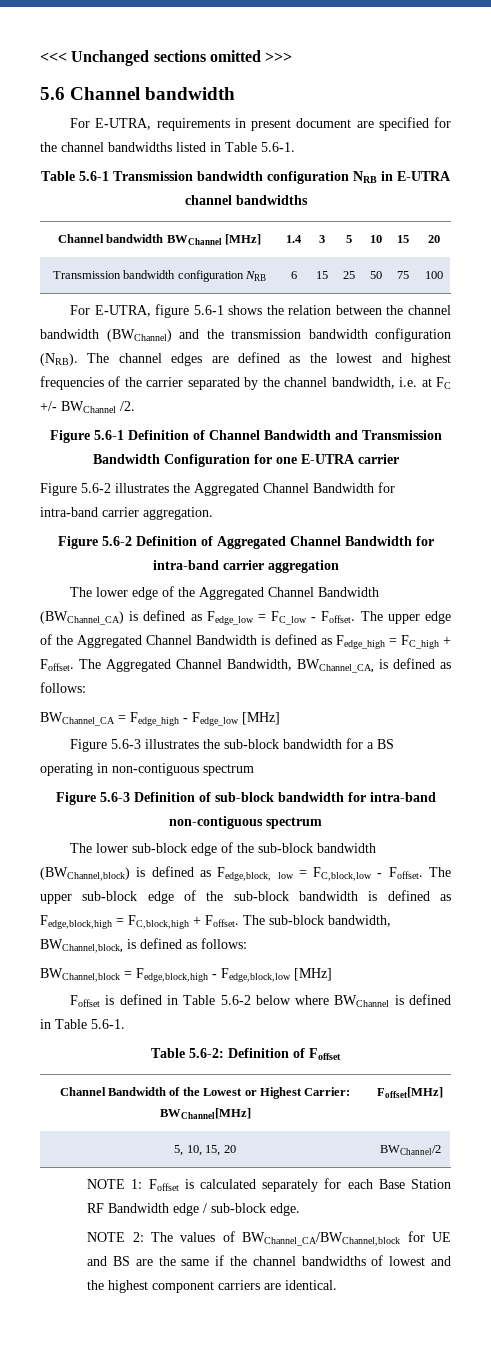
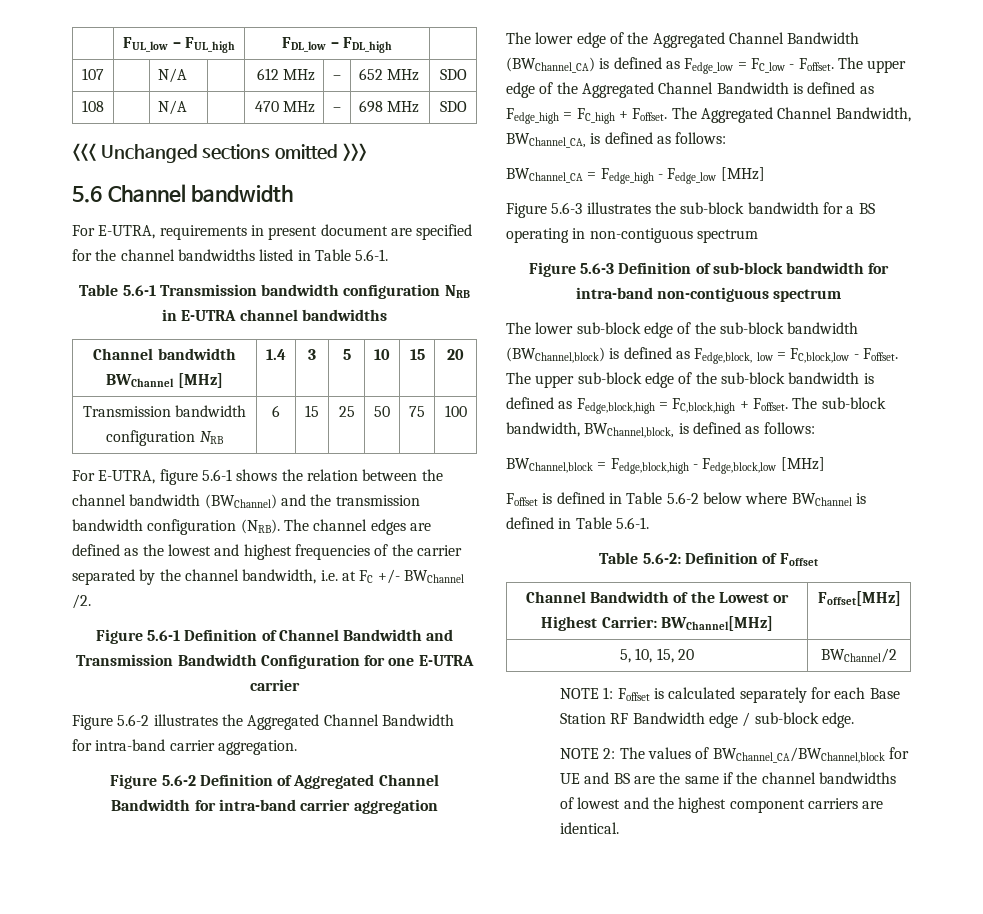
+ | FUL_low – FUL_high | FDL_low – FDL_high |
+ 107 | | N/A | | 612 MHz | – | 652 MHz | SDO
+ 108 | | N/A | | 470 MHz | – | 698 MHz | SDO

